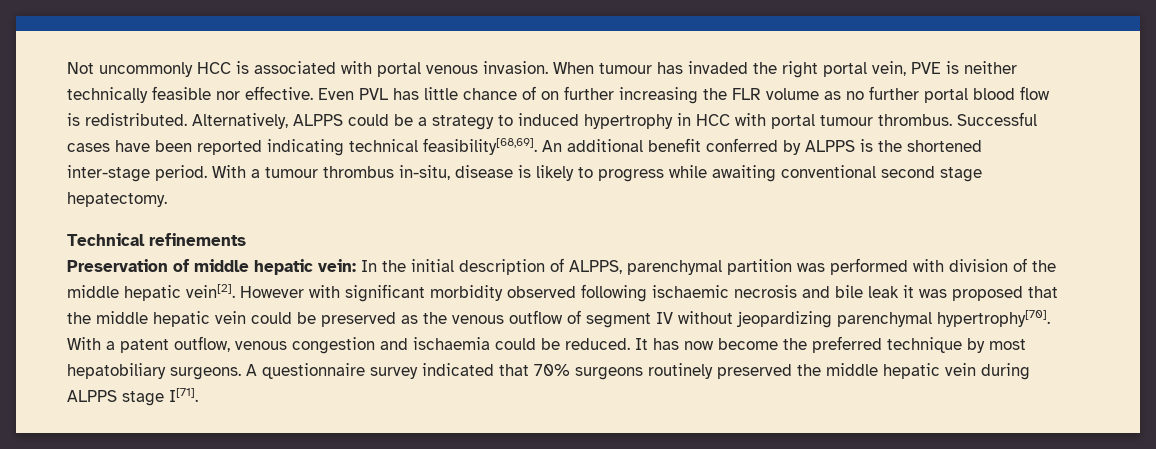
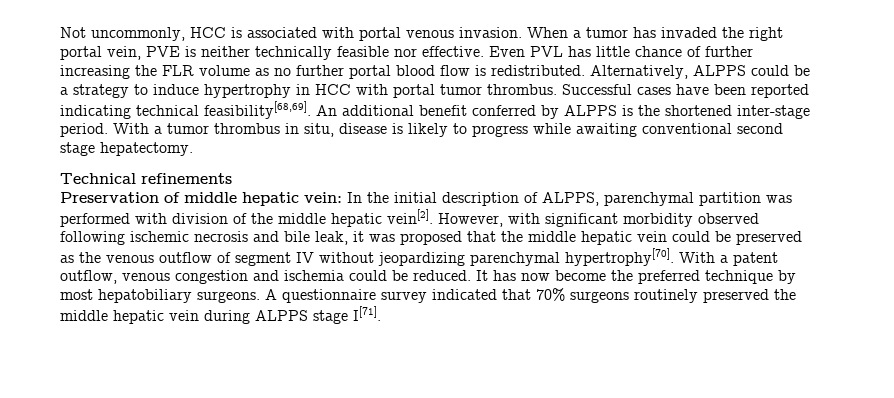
- Not uncommonly HCC is associated with portal venous invasion.
+ Not uncommonly, HCC is associated with portal venous invasion.
- When tumour has invaded the right portal vein, PVE is neither technically feasible nor effective.
+ When a tumor has invaded the right portal vein, PVE is neither technically feasible nor effective.
- Even PVL has little chance of on further increasing the FLR volume as no further portal blood flow is redistributed.
+ Even PVL has little chance of further increasing the FLR volume as no further portal blood flow is redistributed.
- Alternatively, ALPPS could be a strategy to induced hypertrophy in HCC with portal tumour thrombus.
+ Alternatively, ALPPS could be a strategy to induce hypertrophy in HCC with portal tumor thrombus.
- With a tumour thrombus in-situ, disease is likely to progress while awaiting conventional second stage hepatectomy.
+ With a tumor thrombus in situ, disease is likely to progress while awaiting conventional second stage hepatectomy.
- However with significant morbidity observed following ischaemic necrosis and bile leak it was proposed that the middle hepatic vein could be preserved as the venous outflow of segment IV without jeopardizing parenchymal hypertrophy[70].
+ However, with significant morbidity observed following ischemic necrosis and bile leak, it was proposed that the middle hepatic vein could be preserved as the venous outflow of segment IV without jeopardizing parenchymal hypertrophy[70].
- With a patent outflow, venous congestion and ischaemia could be reduced.
+ With a patent outflow, venous congestion and ischemia could be reduced.

